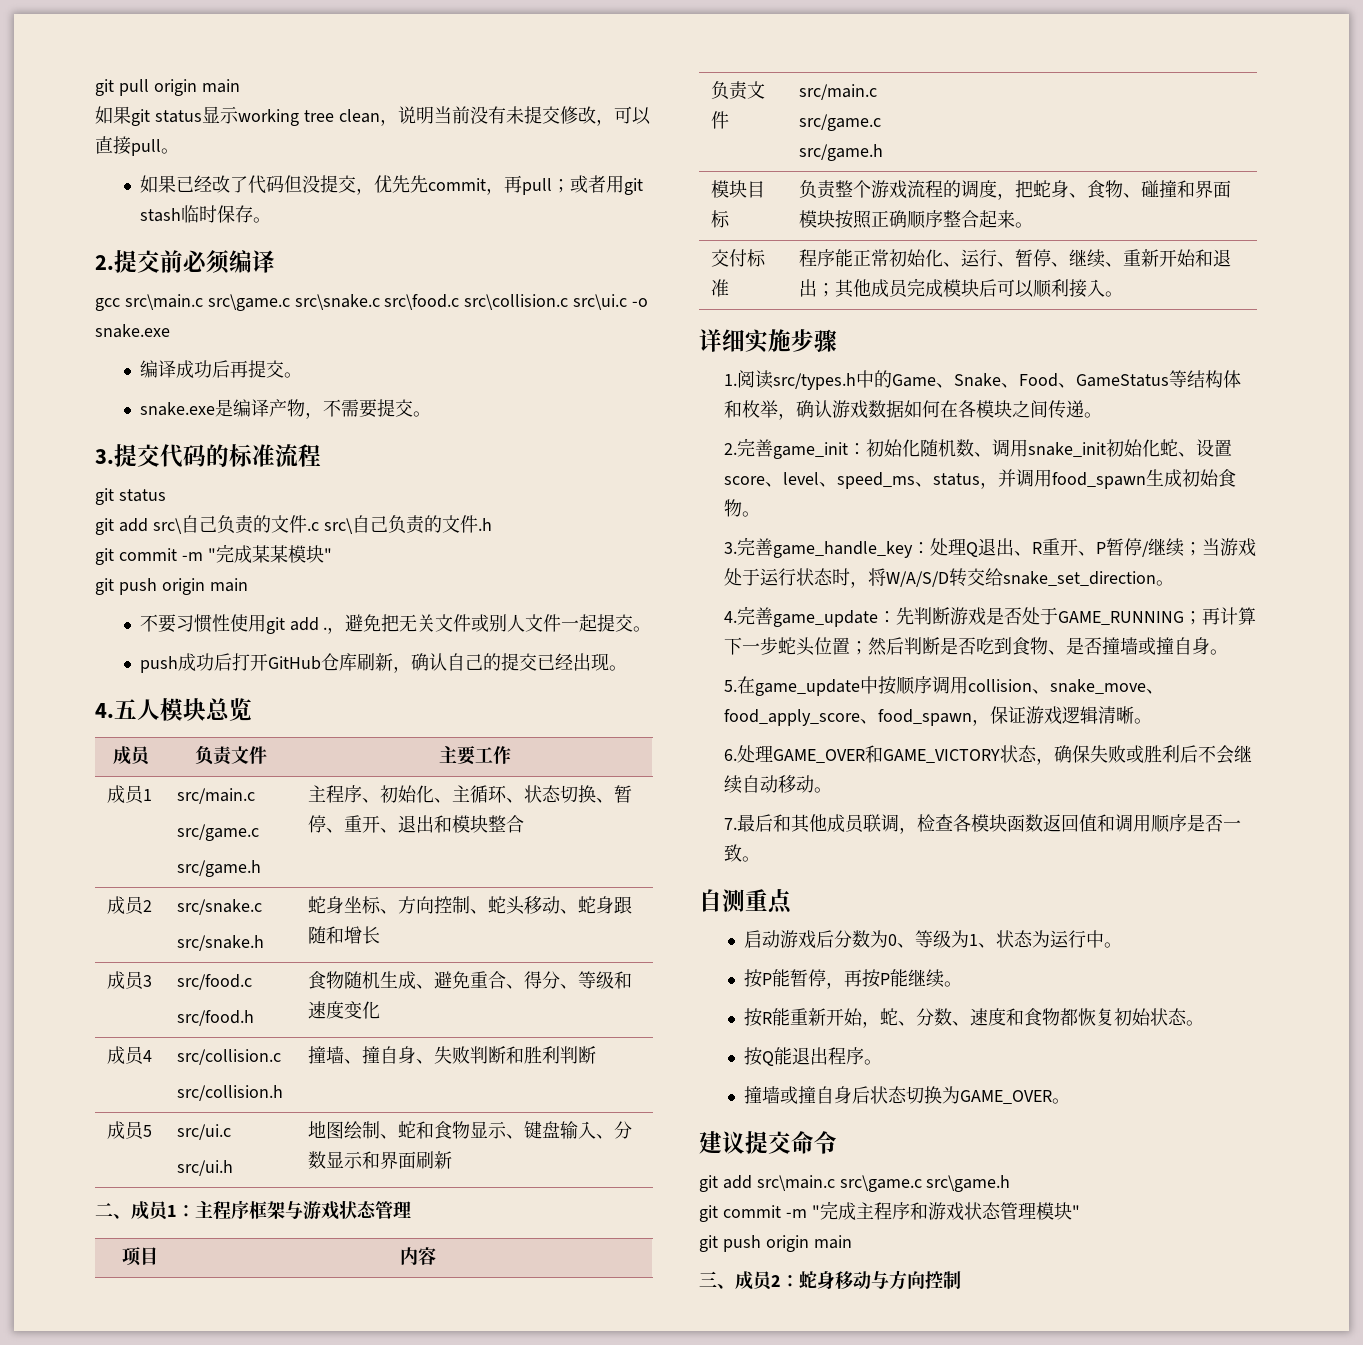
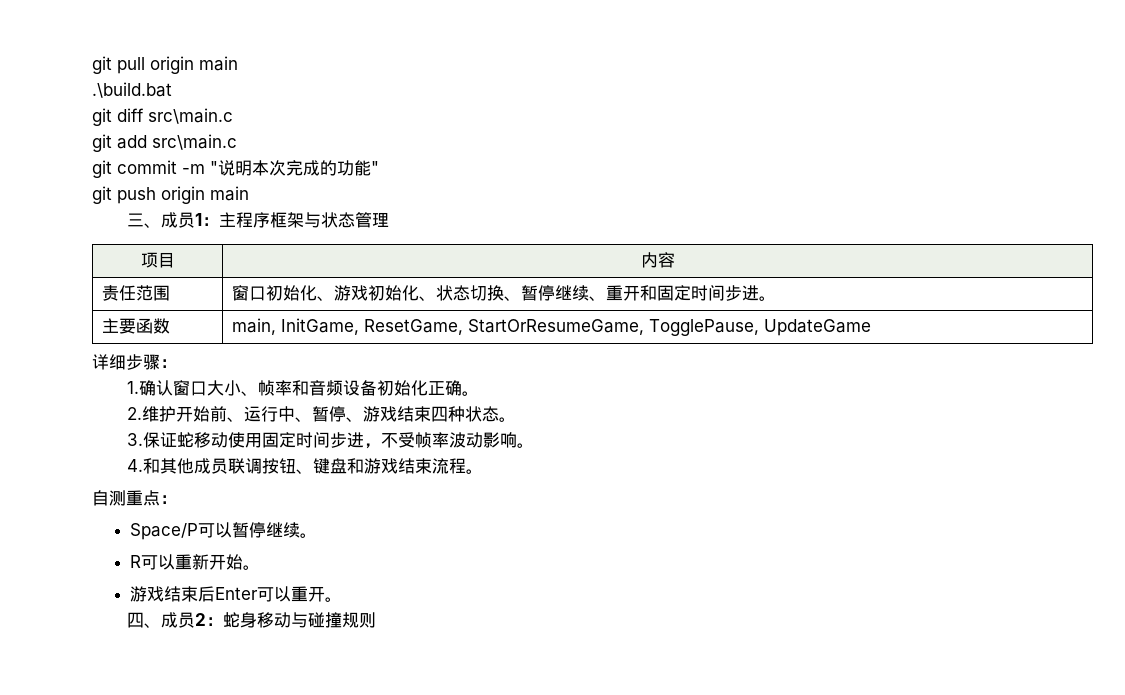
- 如果git status显示working tree clean，说明当前没有未提交修改，可以直接pull。
- 如果已经改了代码但没提交，优先先commit，再pull；或者用git stash临时保存。
- 2.提交前必须编译
- gcc src\main.c src\game.c src\snake.c src\food.c src\collision.c src\ui.c -o snake.exe
- 编译成功后再提交。
- snake.exe是编译产物，不需要提交。
- 3.提交代码的标准流程
- git status
- git add src\自己负责的文件.c src\自己负责的文件.h
- git commit -m "完成某某模块"
+ .\build.bat
+ git diff src\main.c
+ git add src\main.c
+ git commit -m "说明本次完成的功能"
  git push origin main
- 不要习惯性使用git add .，避免把无关文件或别人文件一起提交。
- push成功后打开GitHub仓库刷新，确认自己的提交已经出现。
- 4.五人模块总览
- 成员 | 负责文件 | 主要工作
- 成员1 | src/main.c
- src/game.c
- src/game.h | 主程序、初始化、主循环、状态切换、暂停、重开、退出和模块整合
- 成员2 | src/snake.c
- src/snake.h | 蛇身坐标、方向控制、蛇头移动、蛇身跟随和增长
- 成员3 | src/food.c
- src/food.h | 食物随机生成、避免重合、得分、等级和速度变化
- 成员4 | src/collision.c
- src/collision.h | 撞墙、撞自身、失败判断和胜利判断
- 成员5 | src/ui.c
- src/ui.h | 地图绘制、蛇和食物显示、键盘输入、分数显示和界面刷新
- 二、成员1：主程序框架与游戏状态管理
+ 三、成员1：主程序框架与状态管理
- 负责文件 | src/main.c
- src/game.c
- src/game.h
- 模块目标 | 负责整个游戏流程的调度，把蛇身、食物、碰撞和界面模块按照正确顺序整合起来。
- 交付标准 | 程序能正常初始化、运行、暂停、继续、重新开始和退出；其他成员完成模块后可以顺利接入。
- 详细实施步骤
- 1.阅读src/types.h中的Game、Snake、Food、GameStatus等结构体和枚举，确认游戏数据如何在各模块之间传递。
- 2.完善game_init：初始化随机数、调用snake_init初始化蛇、设置score、level、speed_ms、status，并调用food_spawn生成初始食物。
- 3.完善game_handle_key：处理Q退出、R重开、P暂停/继续；当游戏处于运行状态时，将W/A/S/D转交给snake_set_direction。
- 4.完善game_update：先判断游戏是否处于GAME_RUNNING；再计算下一步蛇头位置；然后判断是否吃到食物、是否撞墙或撞自身。
- 5.在game_update中按顺序调用collision、snake_move、food_apply_score、food_spawn，保证游戏逻辑清晰。
- 6.处理GAME_OVER和GAME_VICTORY状态，确保失败或胜利后不会继续自动移动。
- 7.最后和其他成员联调，检查各模块函数返回值和调用顺序是否一致。
- 自测重点
- 启动游戏后分数为0、等级为1、状态为运行中。
- 按P能暂停，再按P能继续。
- 按R能重新开始，蛇、分数、速度和食物都恢复初始状态。
- 按Q能退出程序。
- 撞墙或撞自身后状态切换为GAME_OVER。
- 建议提交命令
- git add src\main.c src\game.c src\game.h
- git commit -m "完成主程序和游戏状态管理模块"
- git push origin main
- 三、成员2：蛇身移动与方向控制
+ 责任范围 | 窗口初始化、游戏初始化、状态切换、暂停继续、重开和固定时间步进。
+ 主要函数 | main, InitGame, ResetGame, StartOrResumeGame, TogglePause, UpdateGame
+ 详细步骤：
+ 1.确认窗口大小、帧率和音频设备初始化正确。
+ 2.维护开始前、运行中、暂停、游戏结束四种状态。
+ 3.保证蛇移动使用固定时间步进，不受帧率波动影响。
+ 4.和其他成员联调按钮、键盘和游戏结束流程。
+ 自测重点：
+ Space/P可以暂停继续。
+ R可以重新开始。
+ 游戏结束后Enter可以重开。
+ 四、成员2：蛇身移动与碰撞规则

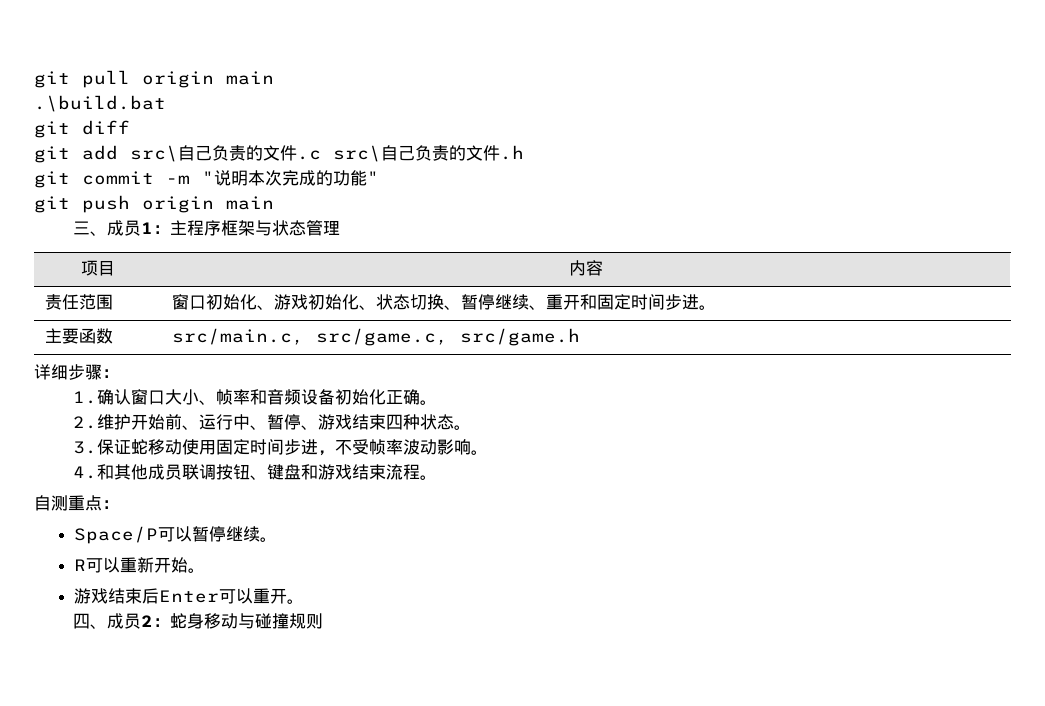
- git diff src\main.c
+ git diff
- git add src\main.c
+ git add src\自己负责的文件.c src\自己负责的文件.h
- 主要函数 | main, InitGame, ResetGame, StartOrResumeGame, TogglePause, UpdateGame
+ 主要函数 | src/main.c, src/game.c, src/game.h

